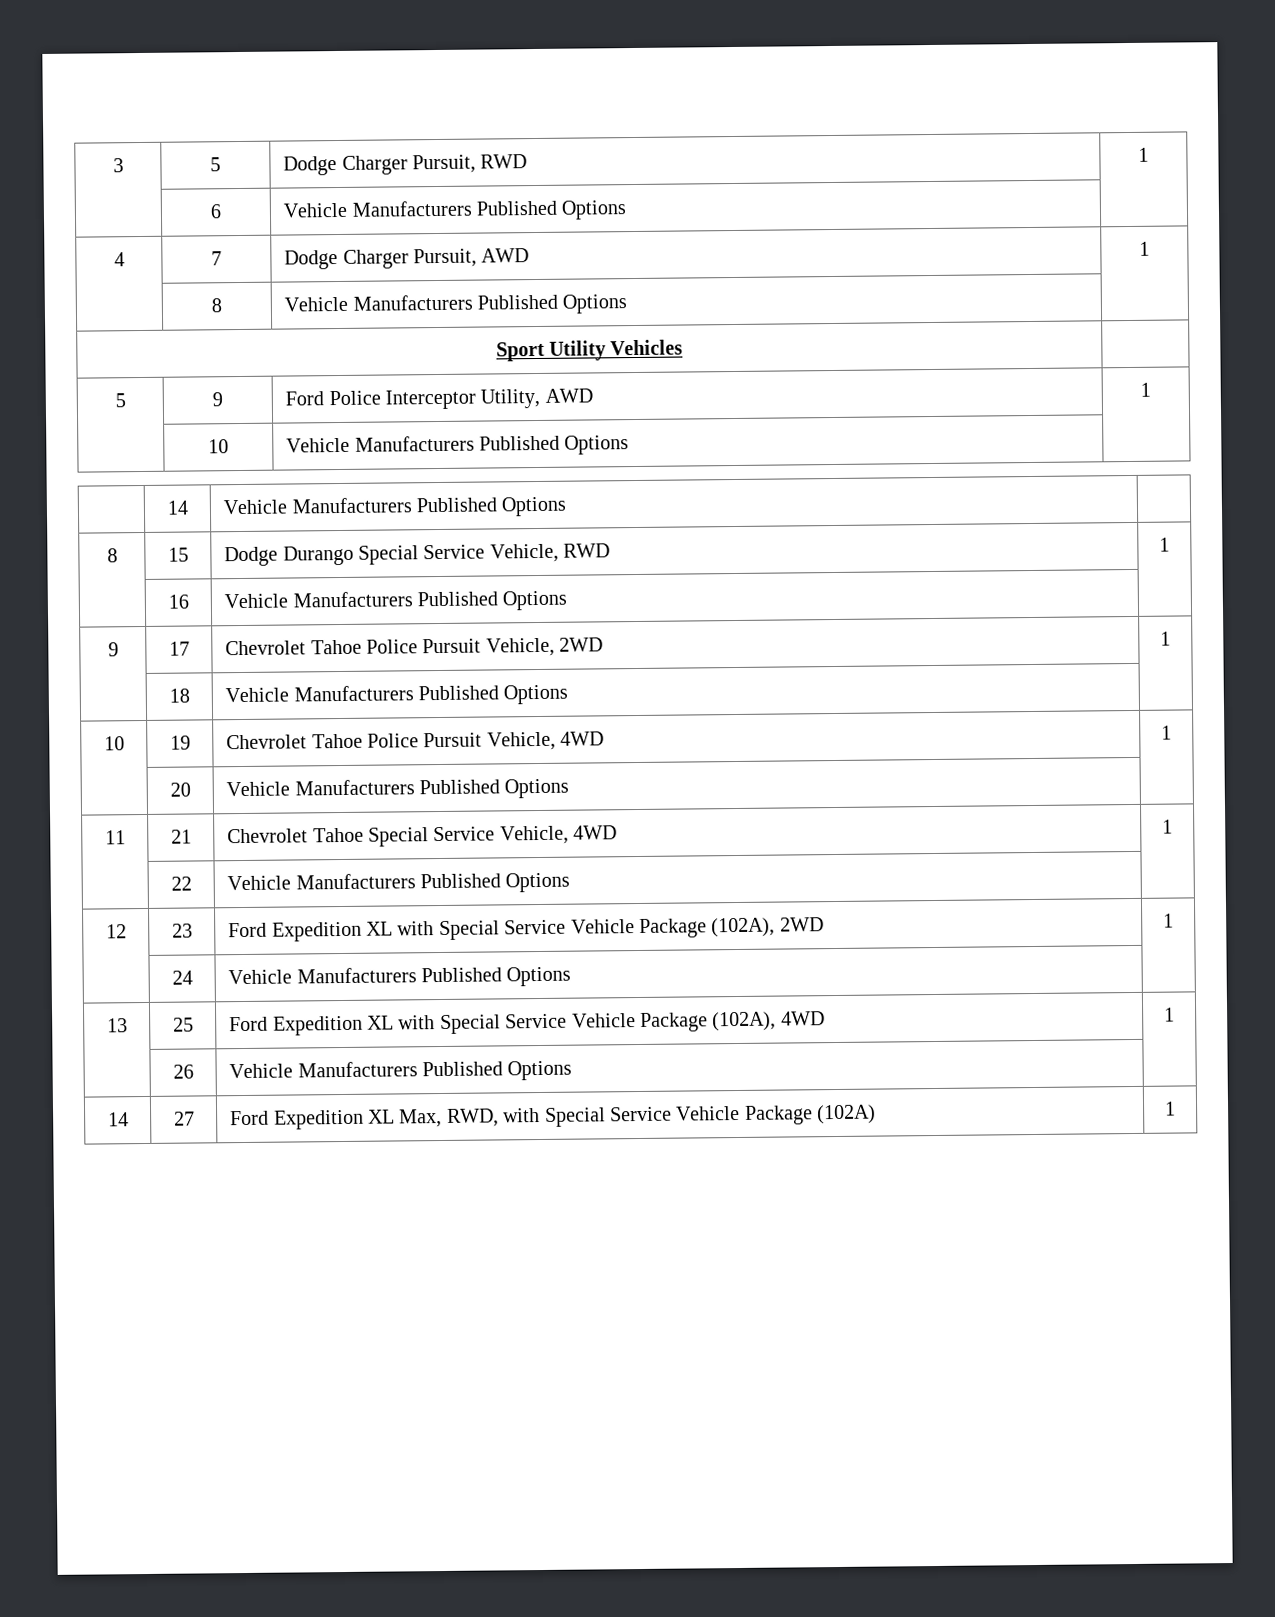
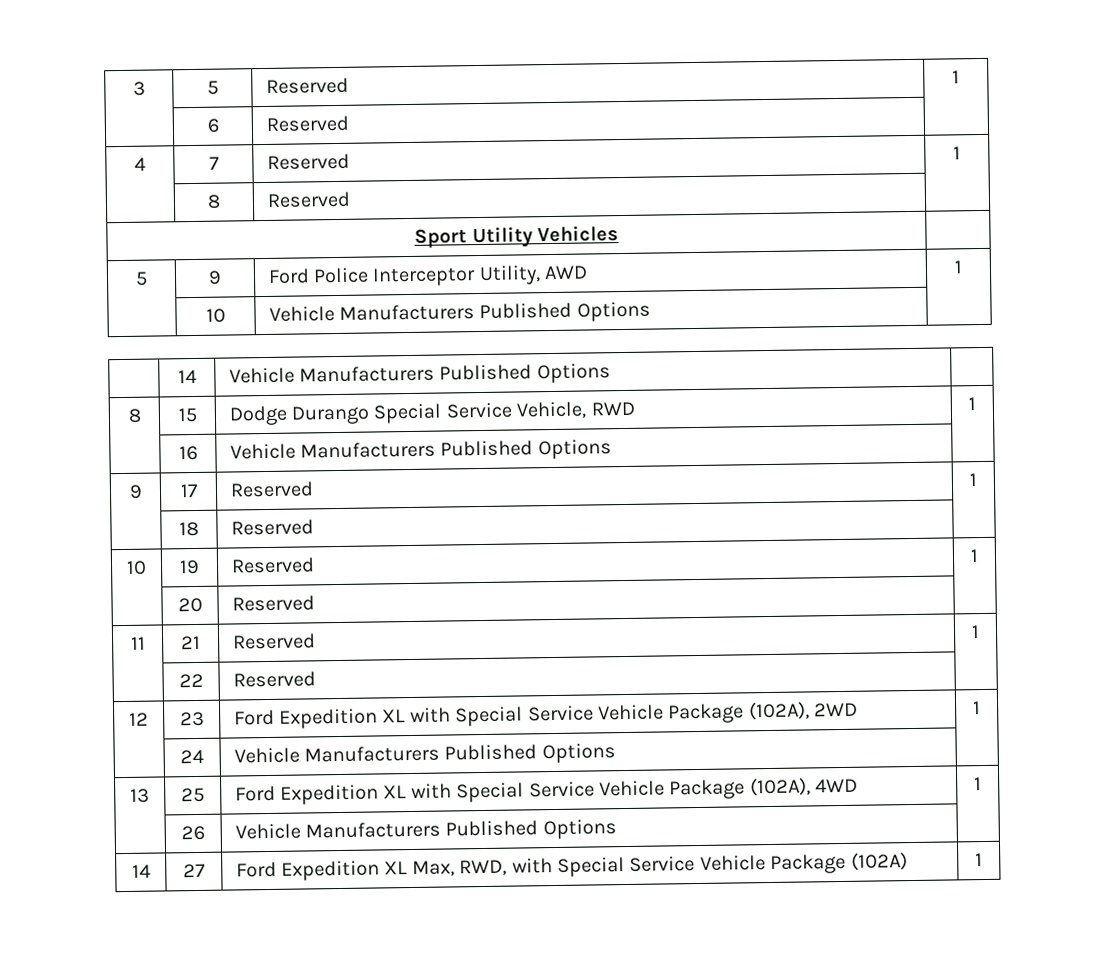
- 3 | 5 | Dodge Charger Pursuit, RWD | 1
- | 6 | Vehicle Manufacturers Published Options |
- 4 | 7 | Dodge Charger Pursuit, AWD | 1
- | 8 | Vehicle Manufacturers Published Options |
+ 3 | 5 | Reserved | 1
+ | 6 | Reserved |
+ 4 | 7 | Reserved | 1
+ | 8 | Reserved |
- 9 | 17 | Chevrolet Tahoe Police Pursuit Vehicle, 2WD | 1
- | 18 | Vehicle Manufacturers Published Options |
- 10 | 19 | Chevrolet Tahoe Police Pursuit Vehicle, 4WD | 1
- | 20 | Vehicle Manufacturers Published Options |
- 11 | 21 | Chevrolet Tahoe Special Service Vehicle, 4WD | 1
- | 22 | Vehicle Manufacturers Published Options |
+ 9 | 17 | Reserved | 1
+ | 18 | Reserved |
+ 10 | 19 | Reserved | 1
+ | 20 | Reserved |
+ 11 | 21 | Reserved | 1
+ | 22 | Reserved |

